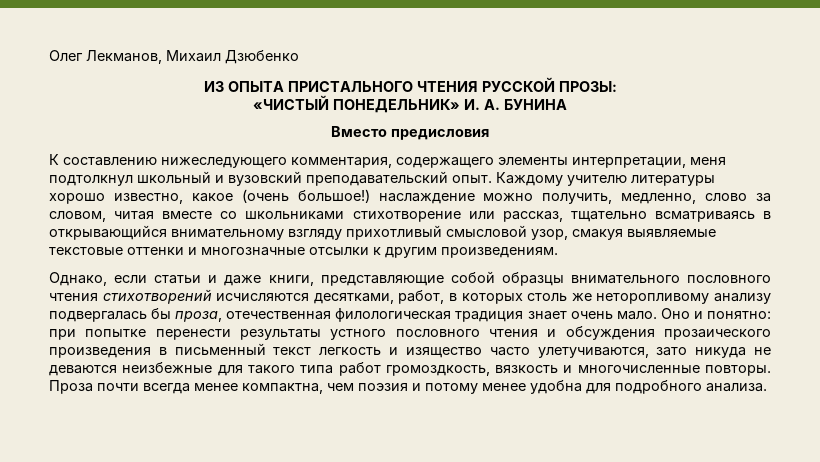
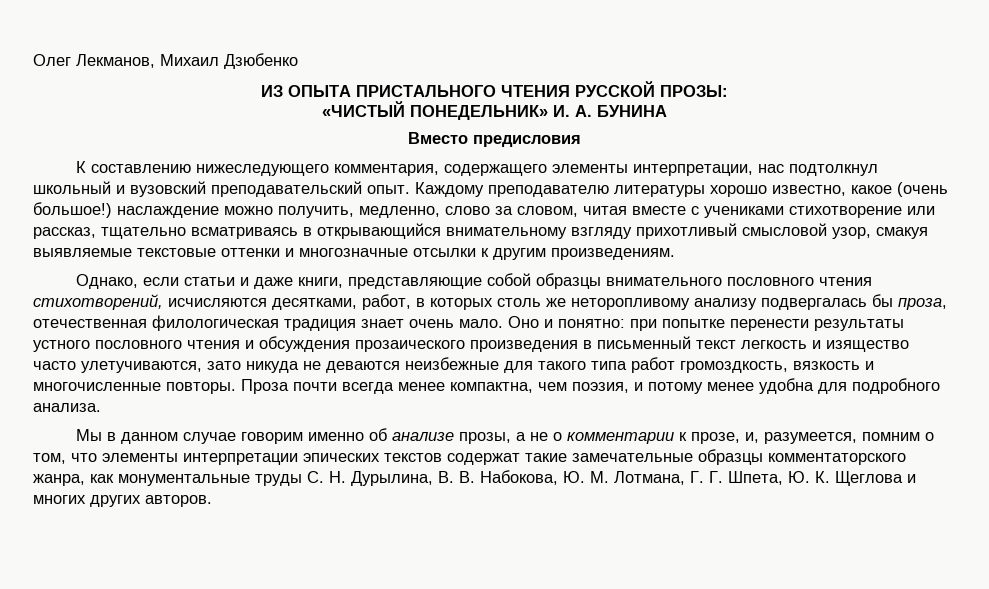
- К составлению нижеследующего комментария, содержащего элементы интерпретации, меня подтолкнул школьный и вузовский преподавательский опыт.
+ К составлению нижеследующего комментария, содержащего элементы интерпретации, нас подтолкнул школьный и вузовский преподавательский опыт.
- Каждому учителю литературы хорошо известно, какое (очень большое!) наслаждение можно получить, медленно, слово за словом, читая вместе со школьниками стихотворение или рассказ, тщательно всматриваясь в открывающийся внимательному взгляду прихотливый смысловой узор, смакуя выявляемые текстовые оттенки и многозначные отсылки к другим произведениям.
+ Каждому преподавателю литературы хорошо известно, какое (очень большое!) наслаждение можно получить, медленно, слово за словом, читая вместе с учениками стихотворение или рассказ, тщательно всматриваясь в открывающийся внимательному взгляду прихотливый смысловой узор, смакуя выявляемые текстовые оттенки и многозначные отсылки к другим произведениям.
- Однако, если статьи и даже книги, представляющие собой образцы внимательного пословного чтения стихотворений исчисляются десятками, работ, в которых столь же неторопливому анализу подвергалась бы проза, отечественная филологическая традиция знает очень мало.
+ Однако, если статьи и даже книги, представляющие собой образцы внимательного пословного чтения стихотворений, исчисляются десятками, работ, в которых столь же неторопливому анализу подвергалась бы проза, отечественная филологическая традиция знает очень мало.
- Проза почти всегда менее компактна, чем поэзия и потому менее удобна для подробного анализа.
+ Проза почти всегда менее компактна, чем поэзия, и потому менее удобна для подробного анализа.
+ Мы в данном случае говорим именно об анализе прозы, а не о комментарии к прозе, и, разумеется, помним о том, что элементы интерпретации эпических текстов содержат такие замечательные образцы комментаторского жанра, как монументальные труды С. Н. Дурылина, В. В. Набокова, Ю. М. Лотмана, Г. Г. Шпета, Ю. К. Щеглова и многих других авторов.

